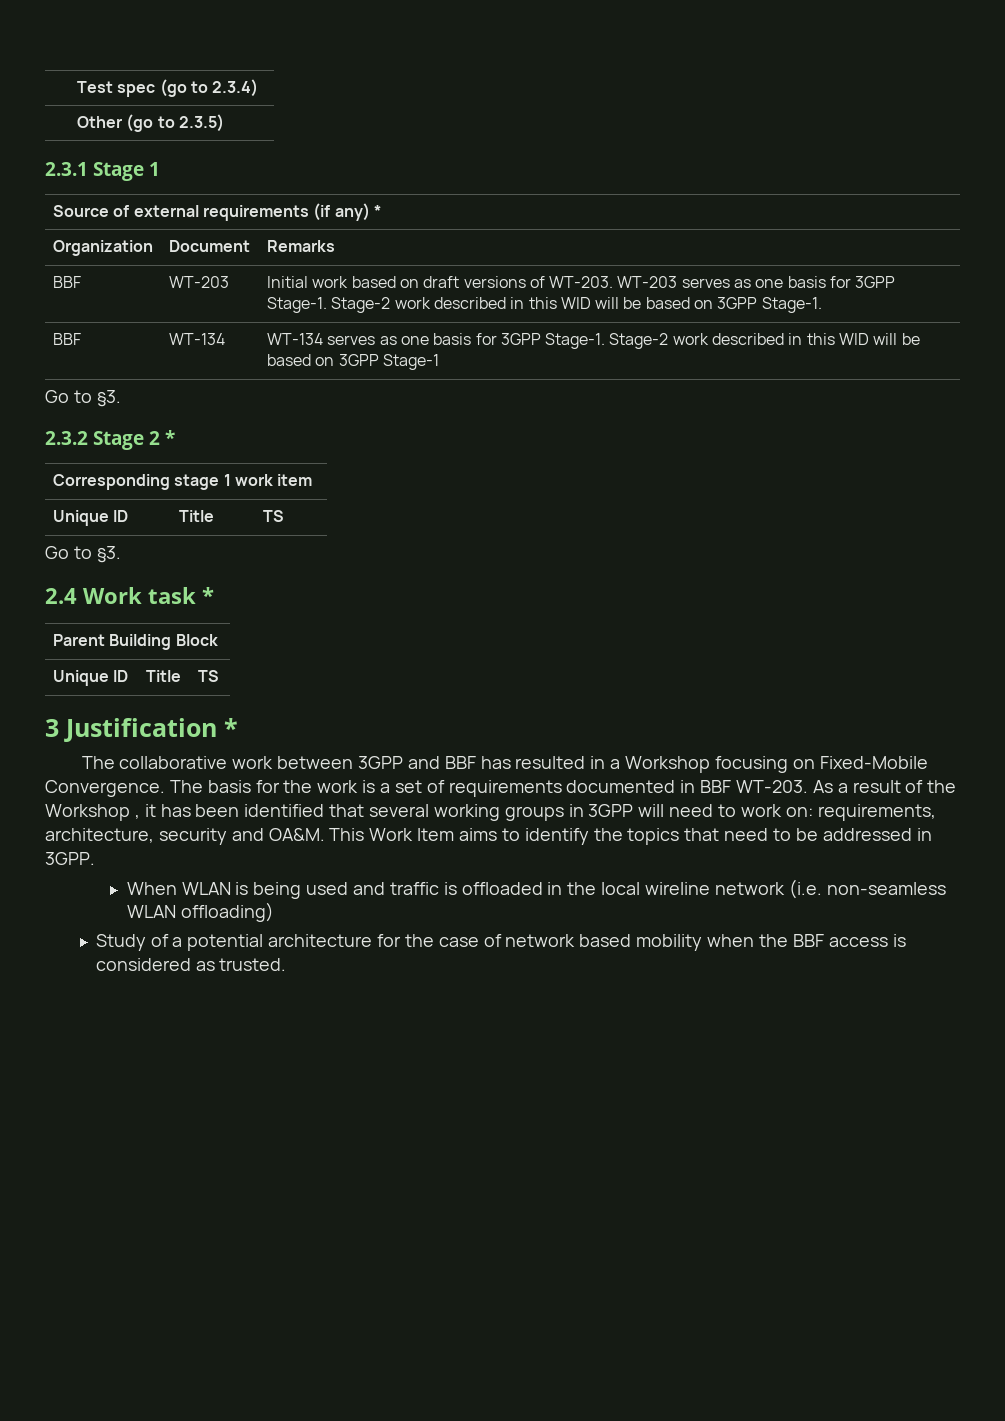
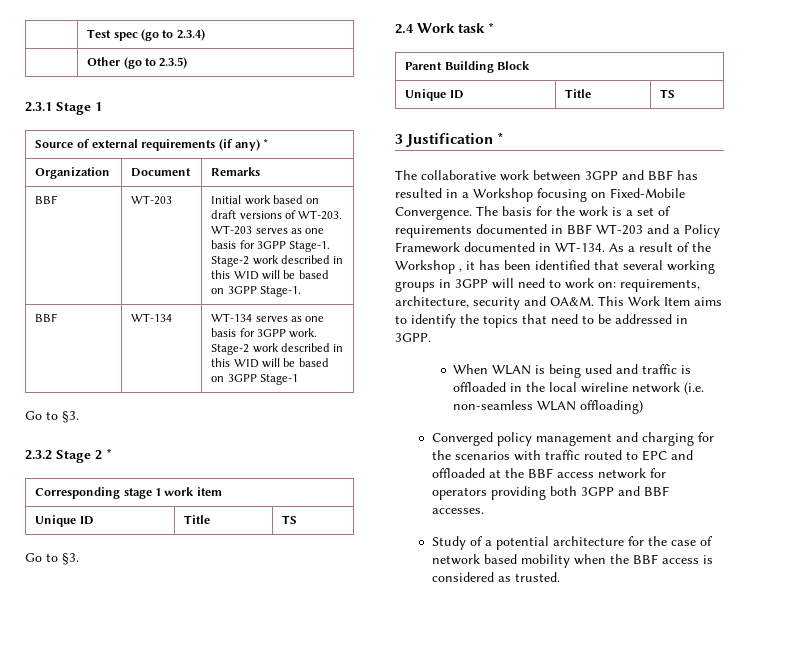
- BBF | WT-134 | WT-134 serves as one basis for 3GPP Stage-1. Stage-2 work described in this WID will be based on 3GPP Stage-1
+ BBF | WT-134 | WT-134 serves as one basis for 3GPP work. Stage-2 work described in this WID will be based on 3GPP Stage-1
- The basis for the work is a set of requirements documented in BBF WT-203.
+ The basis for the work is a set of requirements documented in BBF WT-203 and a Policy Framework documented in WT-134.
+ Converged policy management and charging for the scenarios with traffic routed to EPC and offloaded at the BBF access network for operators providing both 3GPP and BBF accesses.

